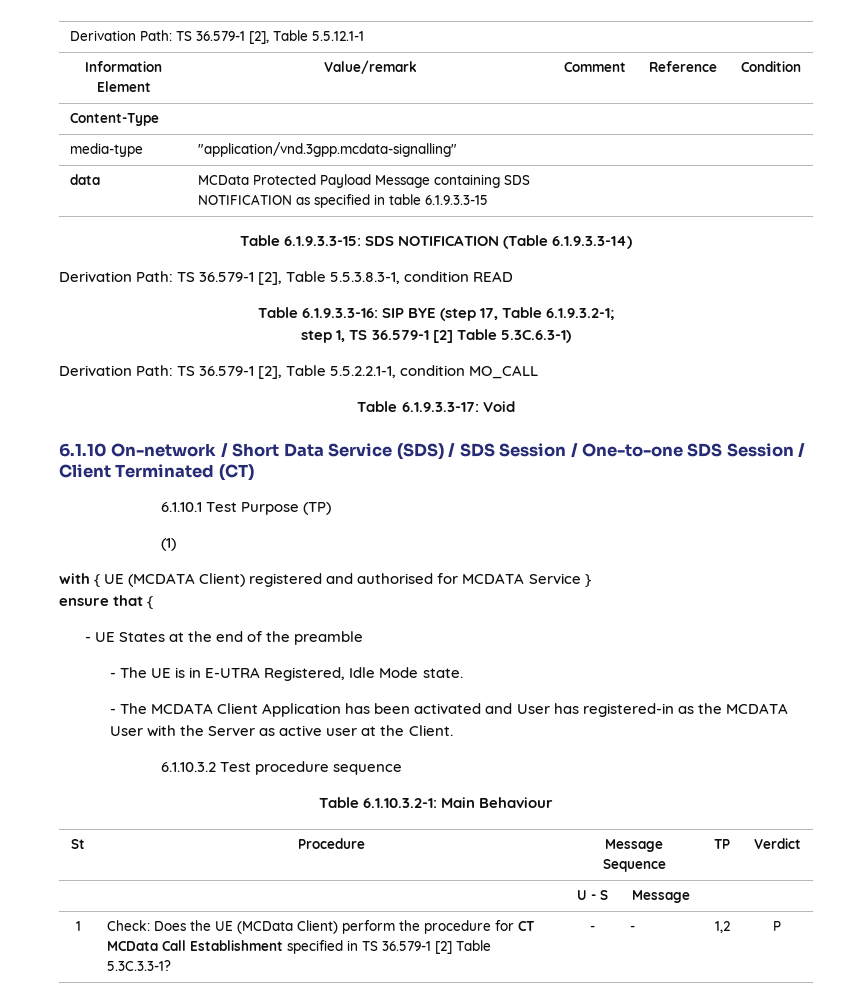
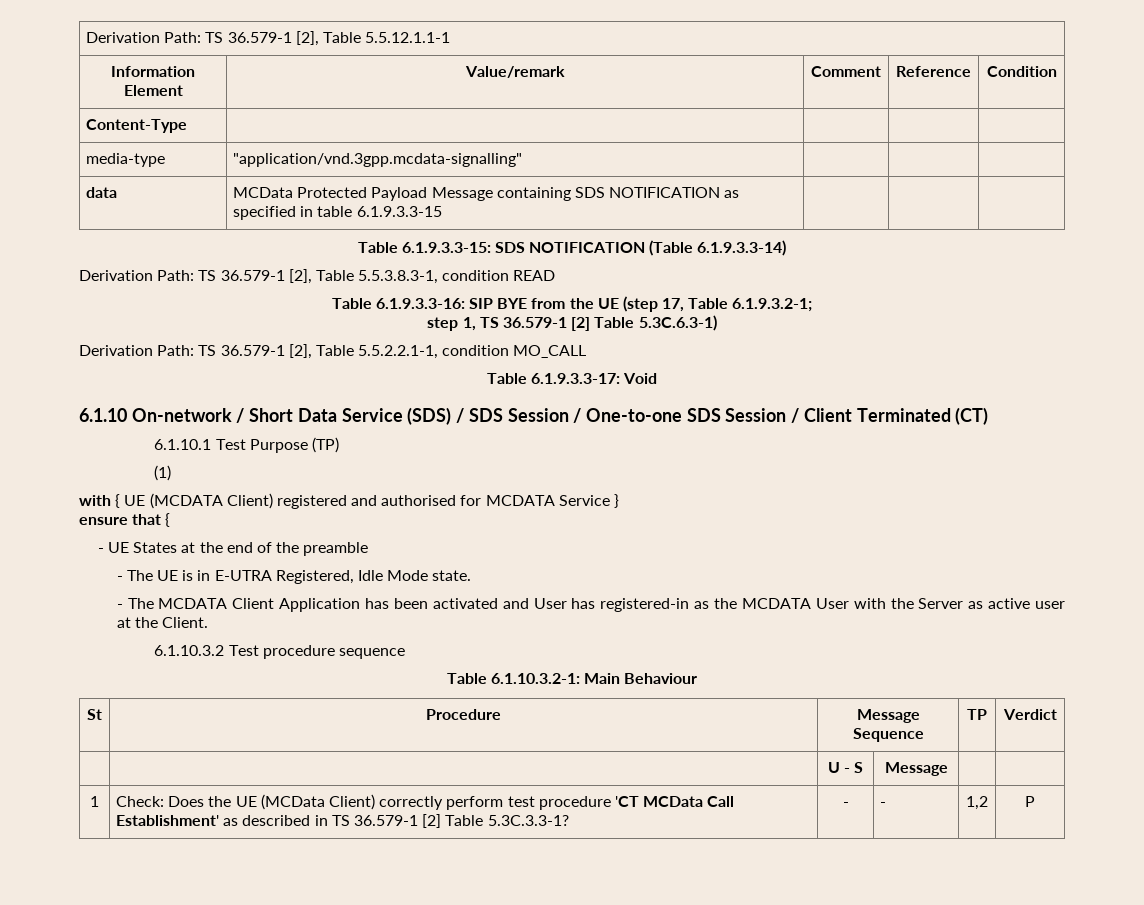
- Derivation Path: TS 36.579-1 [2], Table 5.5.12.1-1
+ Derivation Path: TS 36.579-1 [2], Table 5.5.12.1.1-1
- Table 6.1.9.3.3-16: SIP BYE (step 17, Table 6.1.9.3.2-1;
+ Table 6.1.9.3.3-16: SIP BYE from the UE (step 17, Table 6.1.9.3.2-1;
- 1 | Check: Does the UE (MCData Client) perform the procedure for CT MCData Call Establishment specified in TS 36.579-1 [2] Table 5.3C.3.3-1? | - | - | 1,2 | P
+ 1 | Check: Does the UE (MCData Client) correctly perform test procedure 'CT MCData Call Establishment' as described in TS 36.579-1 [2] Table 5.3C.3.3-1? | - | - | 1,2 | P

